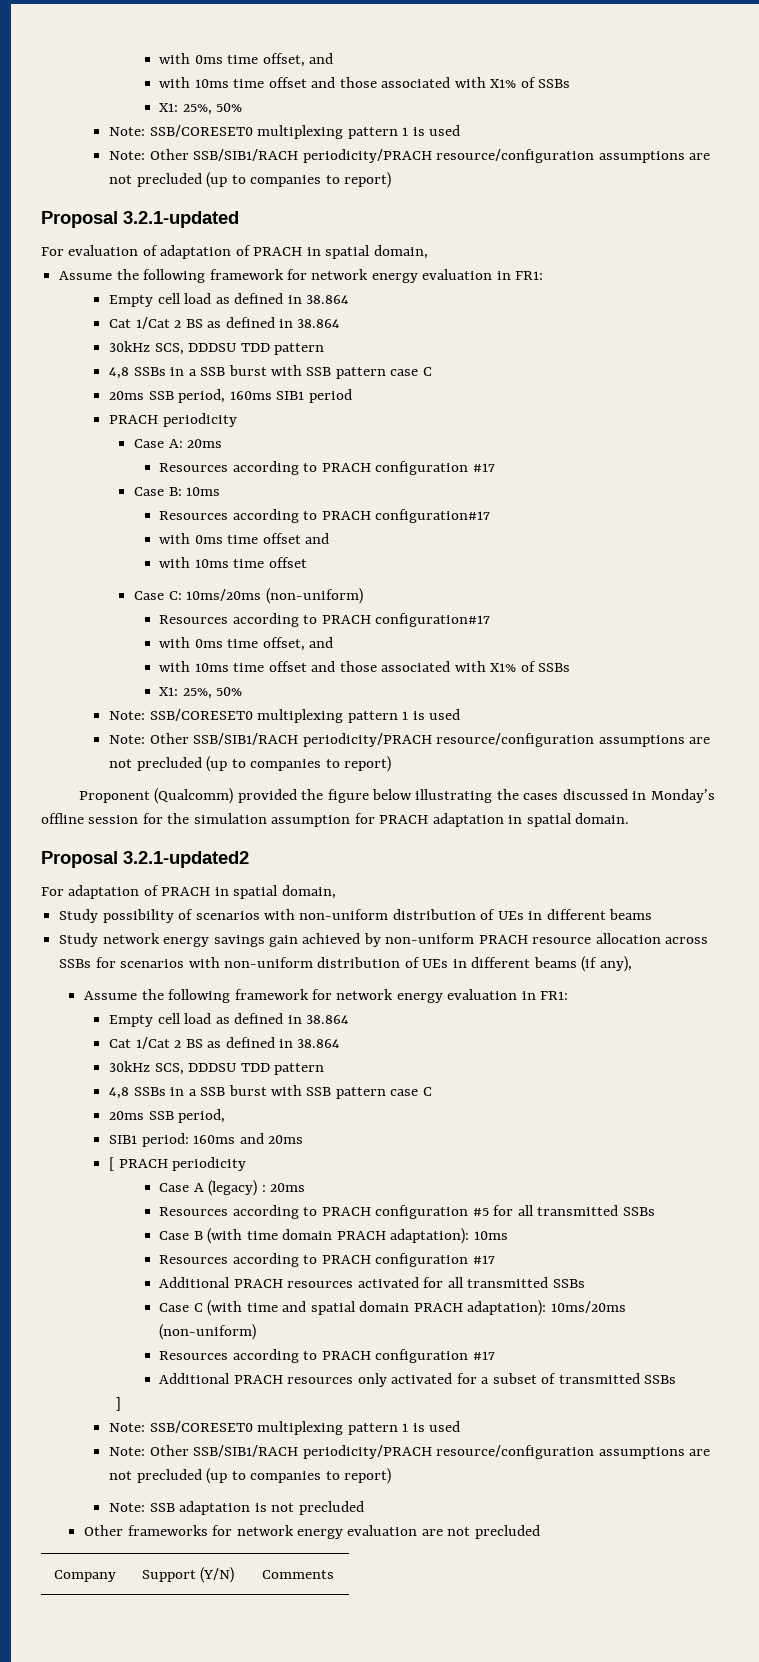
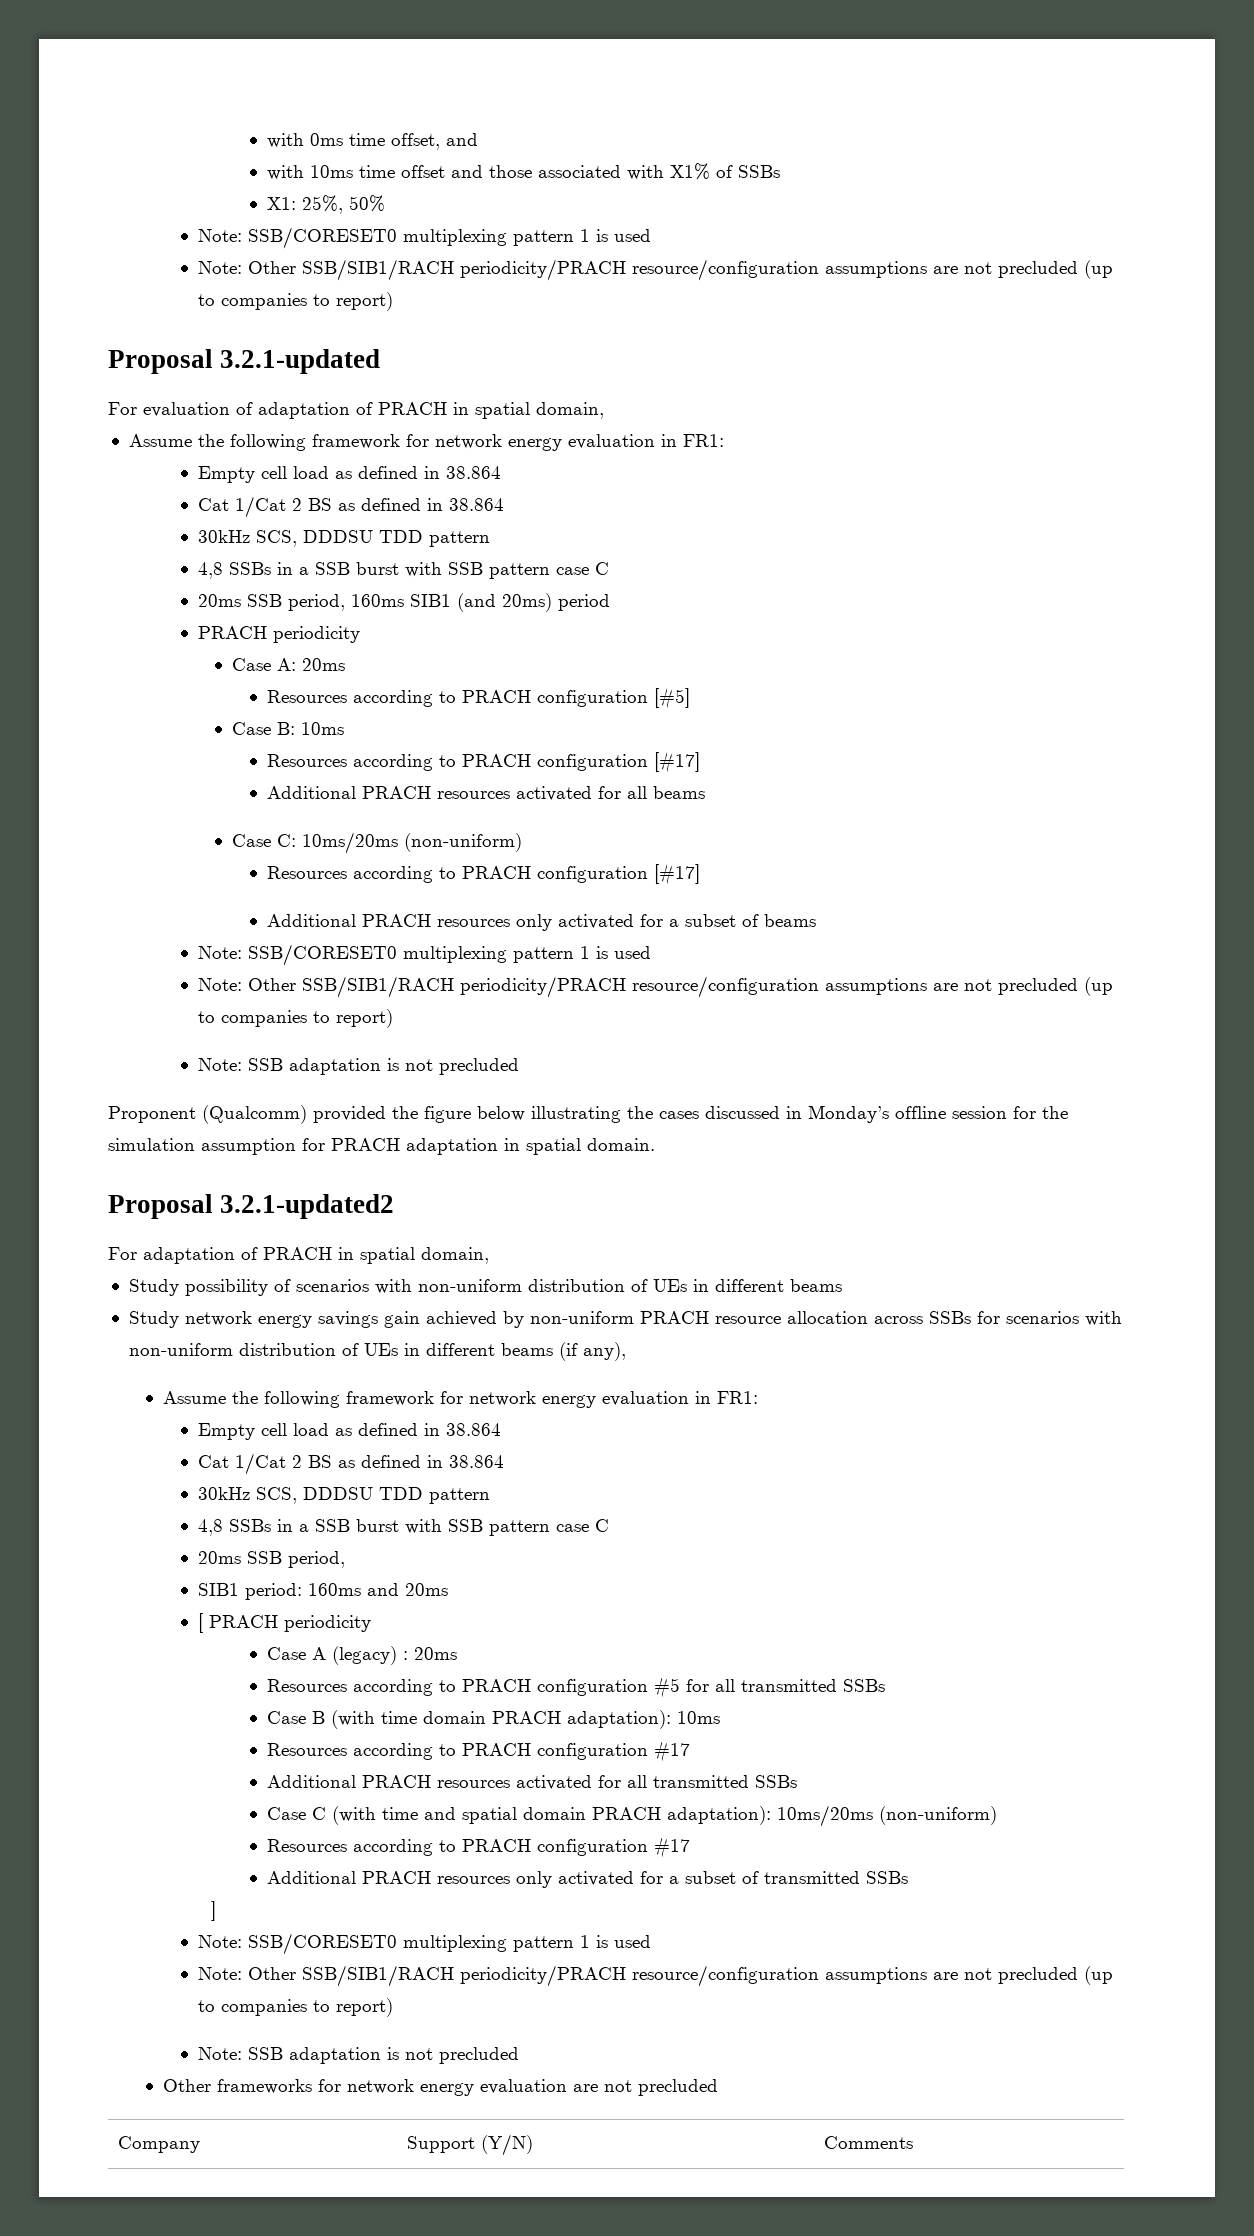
- 20ms SSB period, 160ms SIB1 period
+ 20ms SSB period, 160ms SIB1 (and 20ms) period
  Case A: 20ms
- Resources according to PRACH configuration #17
+ Resources according to PRACH configuration [#5]
  Case B: 10ms
- Resources according to PRACH configuration#17
- with 0ms time offset and
- with 10ms time offset
+ Resources according to PRACH configuration [#17]
+ Additional PRACH resources activated for all beams
  Case C: 10ms/20ms (non-uniform)
- Resources according to PRACH configuration#17
- with 0ms time offset, and
- with 10ms time offset and those associated with X1% of SSBs
- X1: 25%, 50%
+ Resources according to PRACH configuration [#17]
+ Additional PRACH resources only activated for a subset of beams
  Note: SSB/CORESET0 multiplexing pattern 1 is used
  Note: Other SSB/SIB1/RACH periodicity/PRACH resource/configuration assumptions are not precluded (up to companies to report)
+ Note: SSB adaptation is not precluded

